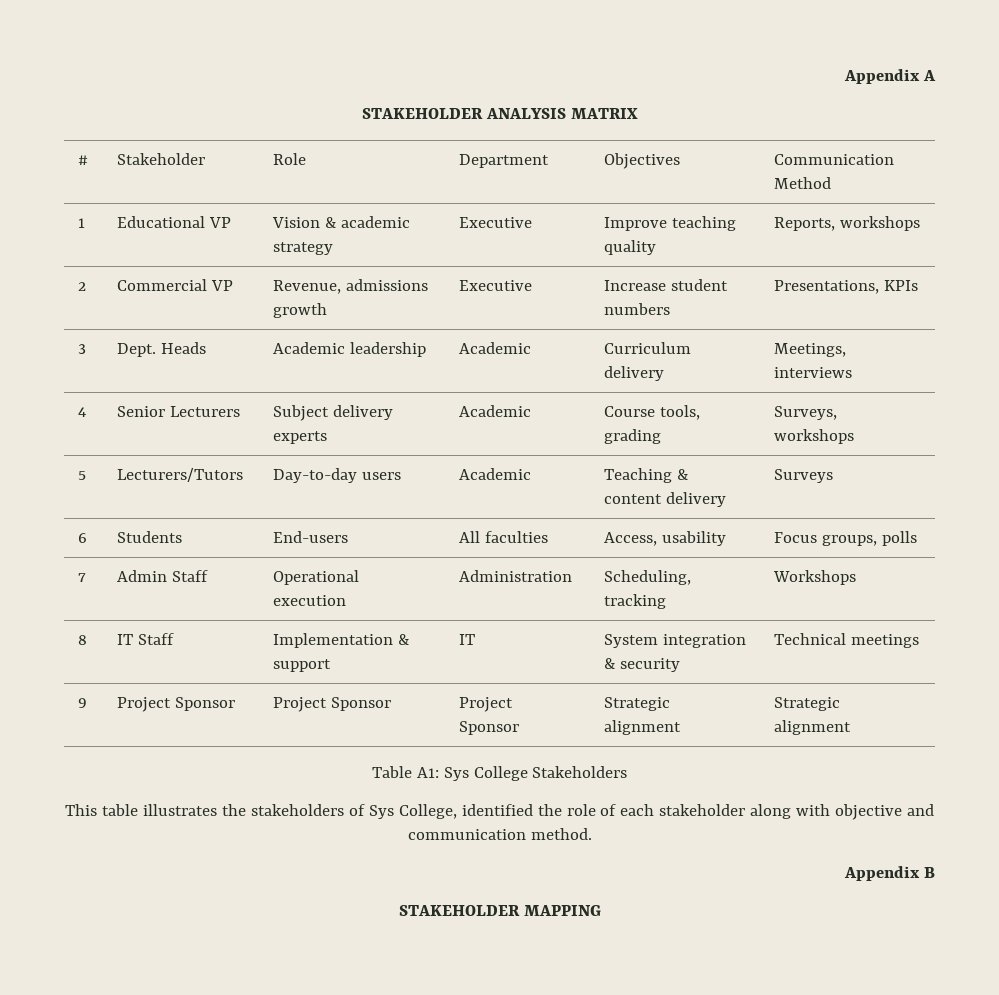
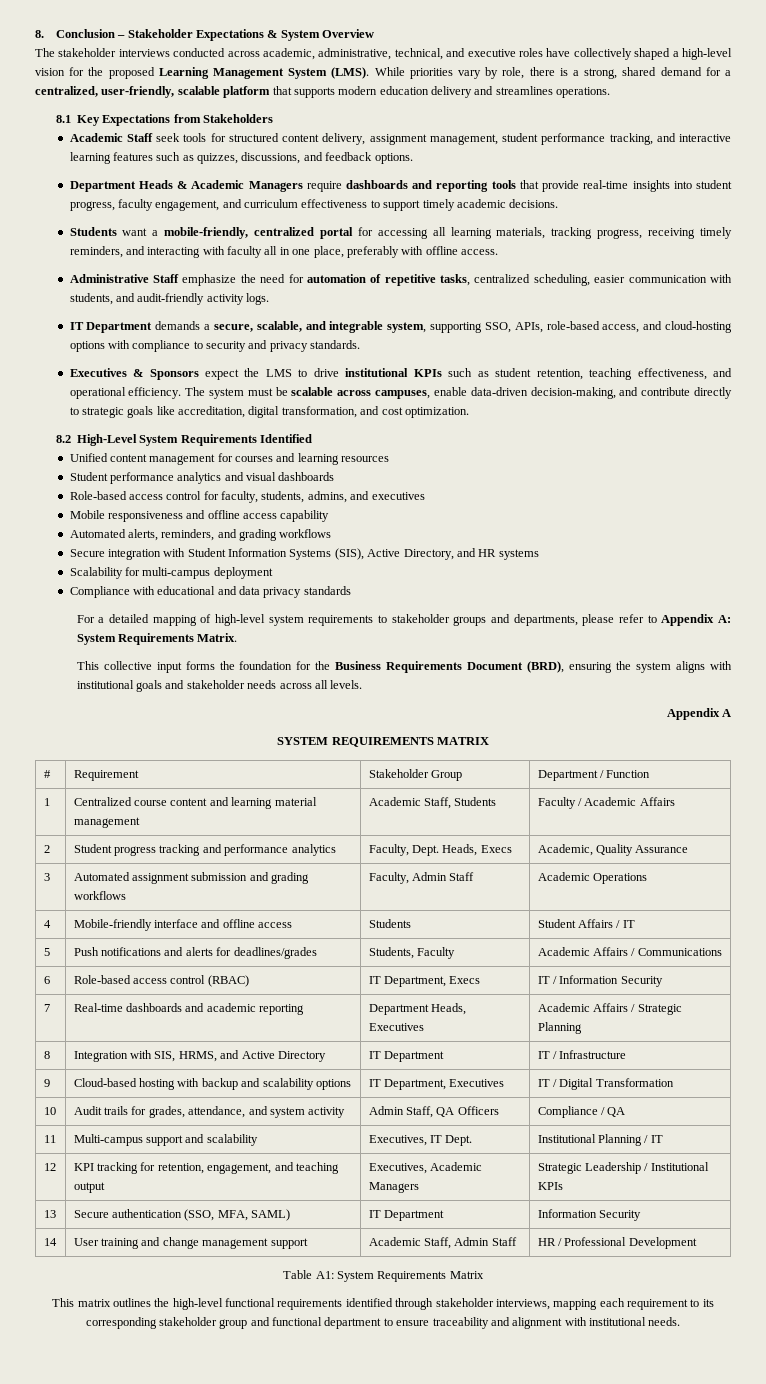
+ 8. Conclusion – Stakeholder Expectations & System Overview
+ The stakeholder interviews conducted across academic, administrative, technical, and executive roles have collectively shaped a high-level vision for the proposed Learning Management System (LMS). While priorities vary by role, there is a strong, shared demand for a centralized, user-friendly, scalable platform that supports modern education delivery and streamlines operations.
+ 8.1 Key Expectations from Stakeholders
+ Academic Staff seek tools for structured content delivery, assignment management, student performance tracking, and interactive learning features such as quizzes, discussions, and feedback options.
+ Department Heads & Academic Managers require dashboards and reporting tools that provide real-time insights into student progress, faculty engagement, and curriculum effectiveness to support timely academic decisions.
+ Students want a mobile-friendly, centralized portal for accessing all learning materials, tracking progress, receiving timely reminders, and interacting with faculty all in one place, preferably with offline access.
+ Administrative Staff emphasize the need for automation of repetitive tasks, centralized scheduling, easier communication with students, and audit-friendly activity logs.
+ IT Department demands a secure, scalable, and integrable system, supporting SSO, APIs, role-based access, and cloud-hosting options with compliance to security and privacy standards.
+ Executives & Sponsors expect the LMS to drive institutional KPIs such as student retention, teaching effectiveness, and operational efficiency. The system must be scalable across campuses, enable data-driven decision-making, and contribute directly to strategic goals like accreditation, digital transformation, and cost optimization.
+ 8.2 High-Level System Requirements Identified
+ Unified content management for courses and learning resources
+ Student performance analytics and visual dashboards
+ Role-based access control for faculty, students, admins, and executives
+ Mobile responsiveness and offline access capability
+ Automated alerts, reminders, and grading workflows
+ Secure integration with Student Information Systems (SIS), Active Directory, and HR systems
+ Scalability for multi-campus deployment
+ Compliance with educational and data privacy standards
+ For a detailed mapping of high-level system requirements to stakeholder groups and departments, please refer to Appendix A: System Requirements Matrix.
+ This collective input forms the foundation for the Business Requirements Document (BRD), ensuring the system aligns with institutional goals and stakeholder needs across all levels.
- STAKEHOLDER ANALYSIS MATRIX
+ SYSTEM REQUIREMENTS MATRIX
- # | Stakeholder | Role | Department | Objectives | Communication Method
- 1 | Educational VP | Vision & academic strategy | Executive | Improve teaching quality | Reports, workshops
- 2 | Commercial VP | Revenue, admissions growth | Executive | Increase student numbers | Presentations, KPIs
- 3 | Dept. Heads | Academic leadership | Academic | Curriculum delivery | Meetings, interviews
- 4 | Senior Lecturers | Subject delivery experts | Academic | Course tools, grading | Surveys, workshops
- 5 | Lecturers/Tutors | Day-to-day users | Academic | Teaching & content delivery | Surveys
- 6 | Students | End-users | All faculties | Access, usability | Focus groups, polls
- 7 | Admin Staff | Operational execution | Administration | Scheduling, tracking | Workshops
- 8 | IT Staff | Implementation & support | IT | System integration & security | Technical meetings
- 9 | Project Sponsor | Project Sponsor | Project Sponsor | Strategic alignment | Strategic alignment
- Table A1: Sys College Stakeholders
- This table illustrates the stakeholders of Sys College, identified the role of each stakeholder along with objective and communication method.
- Appendix B
- STAKEHOLDER MAPPING
+ # | Requirement | Stakeholder Group | Department / Function
+ 1 | Centralized course content and learning material management | Academic Staff, Students | Faculty / Academic Affairs
+ 2 | Student progress tracking and performance analytics | Faculty, Dept. Heads, Execs | Academic, Quality Assurance
+ 3 | Automated assignment submission and grading workflows | Faculty, Admin Staff | Academic Operations
+ 4 | Mobile-friendly interface and offline access | Students | Student Affairs / IT
+ 5 | Push notifications and alerts for deadlines/grades | Students, Faculty | Academic Affairs / Communications
+ 6 | Role-based access control (RBAC) | IT Department, Execs | IT / Information Security
+ 7 | Real-time dashboards and academic reporting | Department Heads, Executives | Academic Affairs / Strategic Planning
+ 8 | Integration with SIS, HRMS, and Active Directory | IT Department | IT / Infrastructure
+ 9 | Cloud-based hosting with backup and scalability options | IT Department, Executives | IT / Digital Transformation
+ 10 | Audit trails for grades, attendance, and system activity | Admin Staff, QA Officers | Compliance / QA
+ 11 | Multi-campus support and scalability | Executives, IT Dept. | Institutional Planning / IT
+ 12 | KPI tracking for retention, engagement, and teaching output | Executives, Academic Managers | Strategic Leadership / Institutional KPIs
+ 13 | Secure authentication (SSO, MFA, SAML) | IT Department | Information Security
+ 14 | User training and change management support | Academic Staff, Admin Staff | HR / Professional Development
+ Table A1: System Requirements Matrix
+ This matrix outlines the high-level functional requirements identified through stakeholder interviews, mapping each requirement to its corresponding stakeholder group and functional department to ensure traceability and alignment with institutional needs.

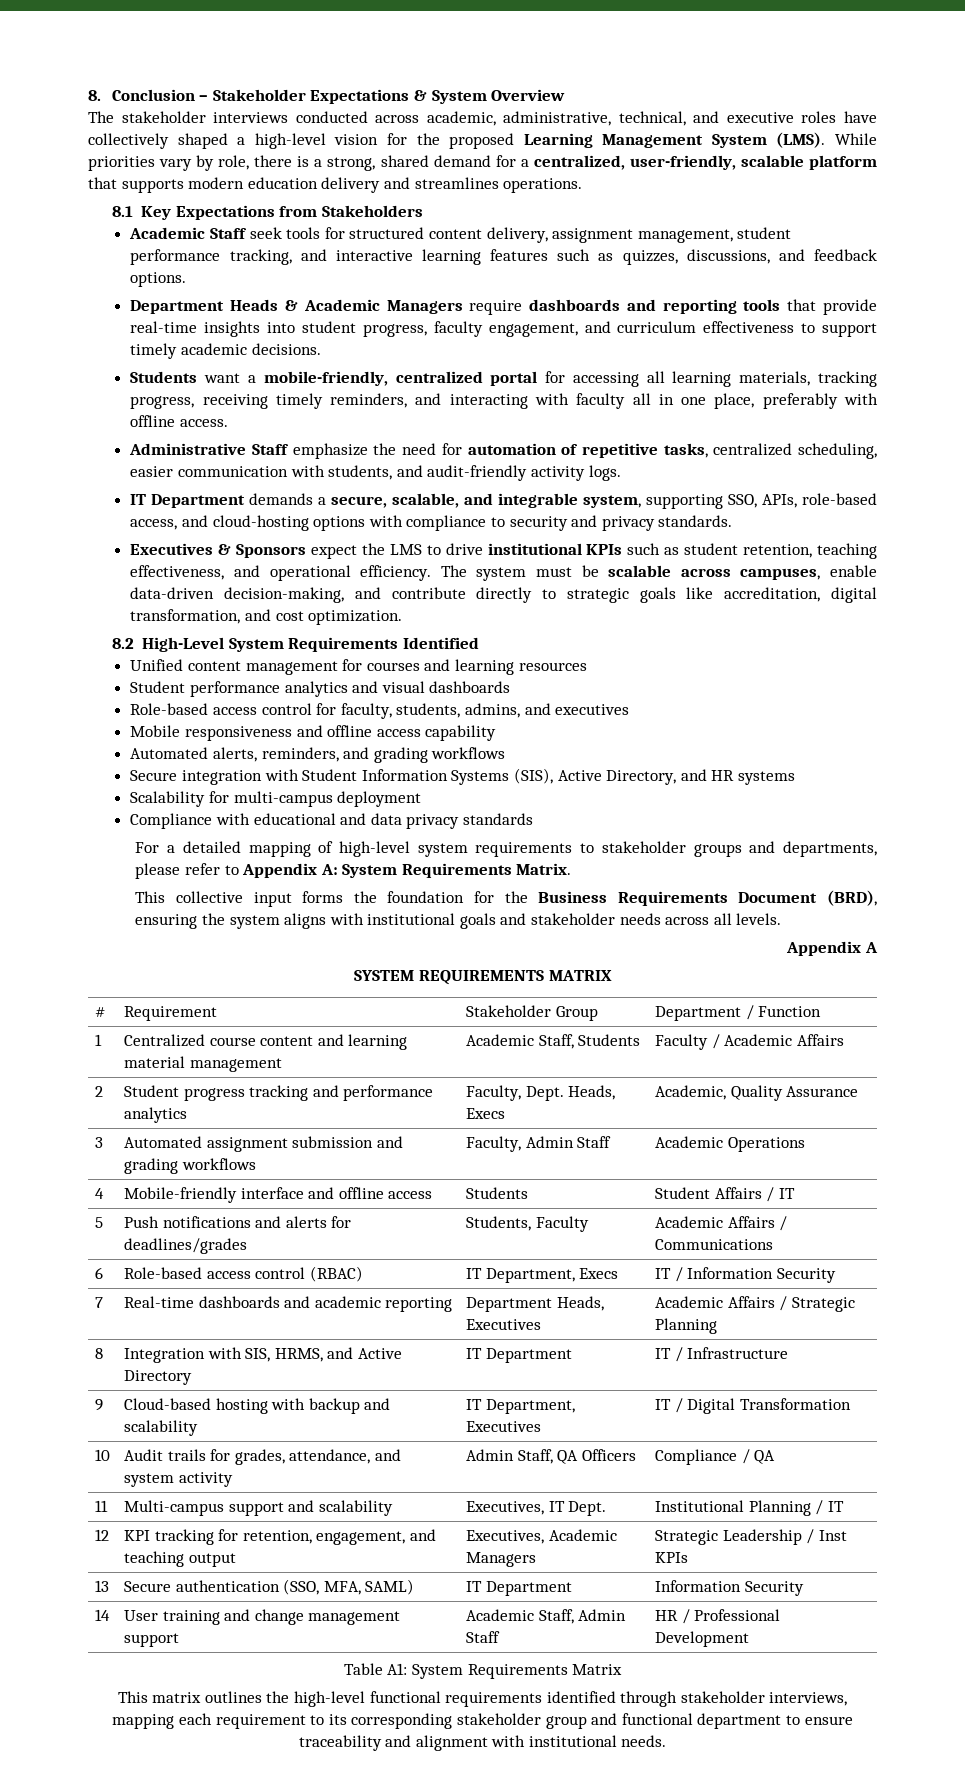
- 9 | Cloud-based hosting with backup and scalability options | IT Department, Executives | IT / Digital Transformation
+ 9 | Cloud-based hosting with backup and scalability | IT Department, Executives | IT / Digital Transformation
- 12 | KPI tracking for retention, engagement, and teaching output | Executives, Academic Managers | Strategic Leadership / Institutional KPIs
+ 12 | KPI tracking for retention, engagement, and teaching output | Executives, Academic Managers | Strategic Leadership / Inst KPIs

